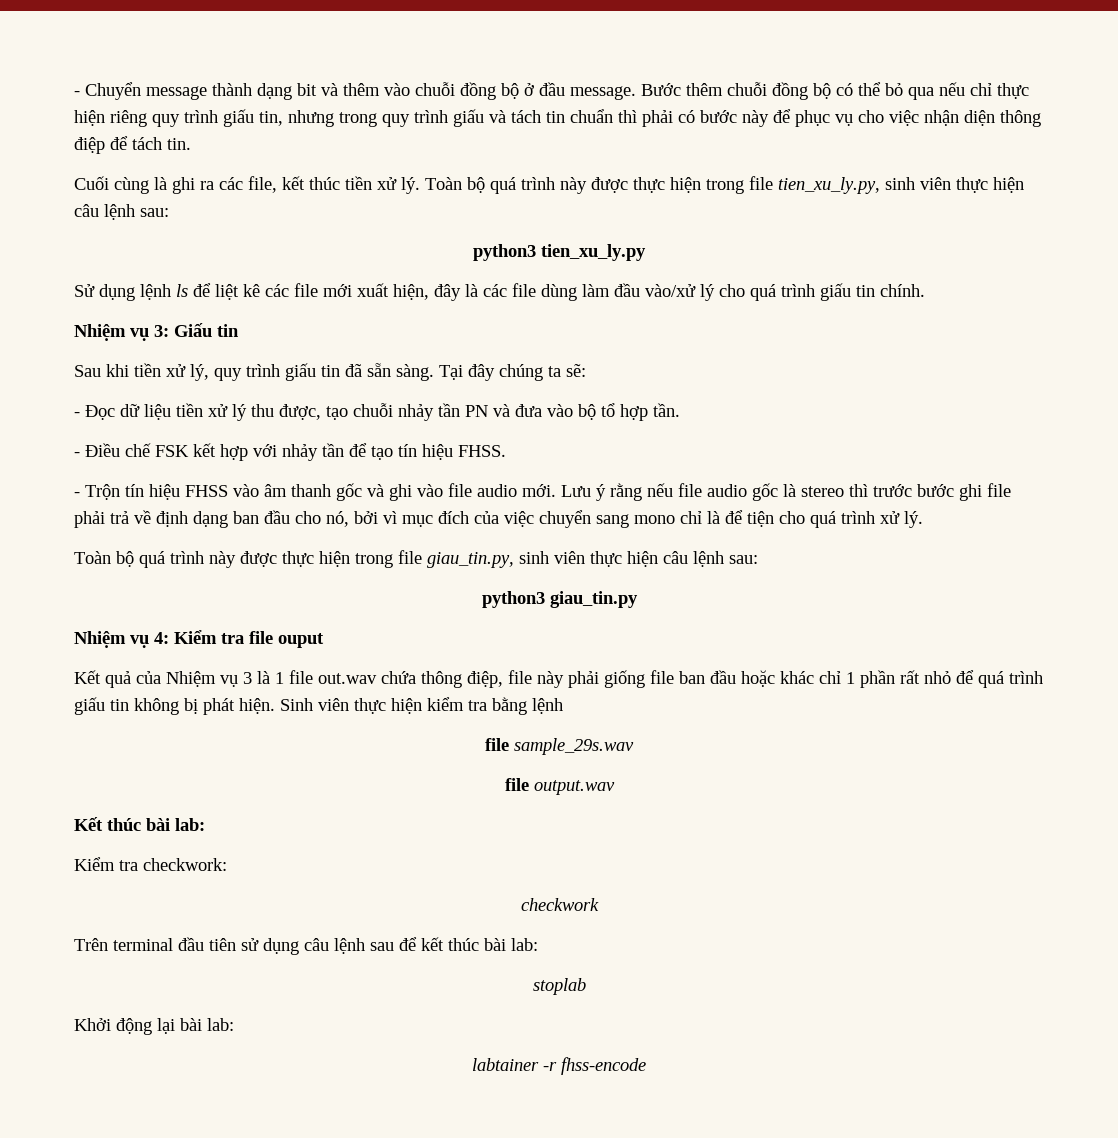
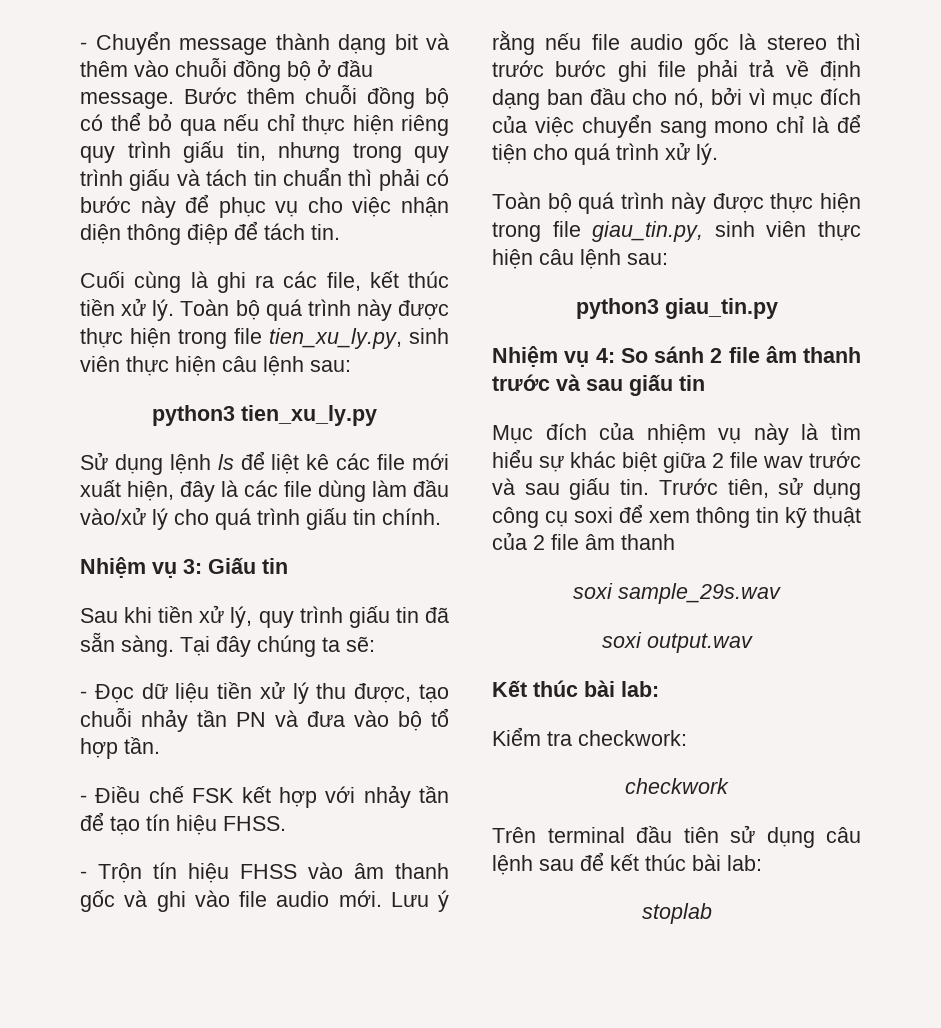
- Nhiệm vụ 4: Kiểm tra file ouput
- Kết quả của Nhiệm vụ 3 là 1 file out.wav chứa thông điệp, file này phải giống file ban đầu hoặc khác chỉ 1 phần rất nhỏ để quá trình giấu tin không bị phát hiện. Sinh viên thực hiện kiểm tra bằng lệnh
- file sample_29s.wav
+ Nhiệm vụ 4: So sánh 2 file âm thanh trước và sau giấu tin
+ Mục đích của nhiệm vụ này là tìm hiểu sự khác biệt giữa 2 file wav trước và sau giấu tin. Trước tiên, sử dụng công cụ soxi để xem thông tin kỹ thuật của 2 file âm thanh
+ soxi sample_29s.wav
- file output.wav
+ soxi output.wav
- Khởi động lại bài lab:
- labtainer -r fhss-encode

